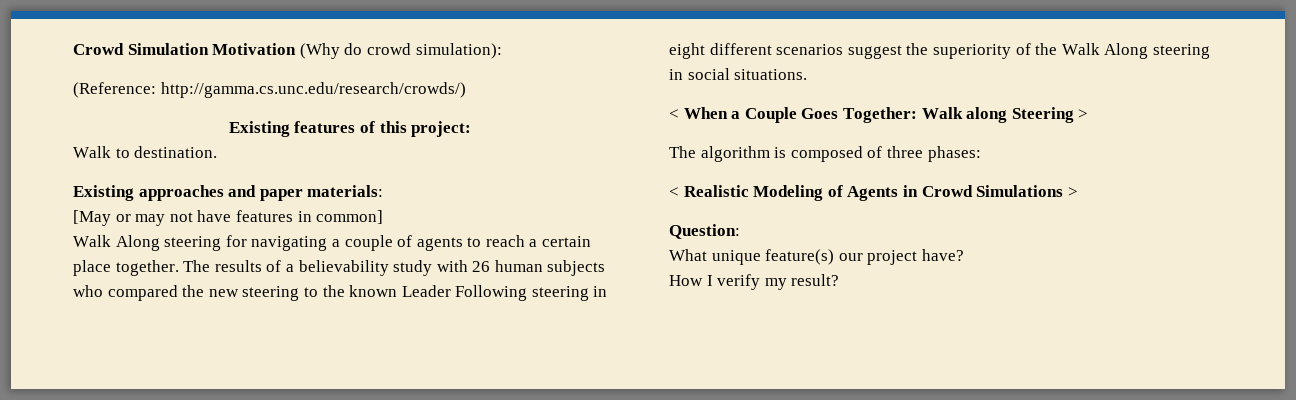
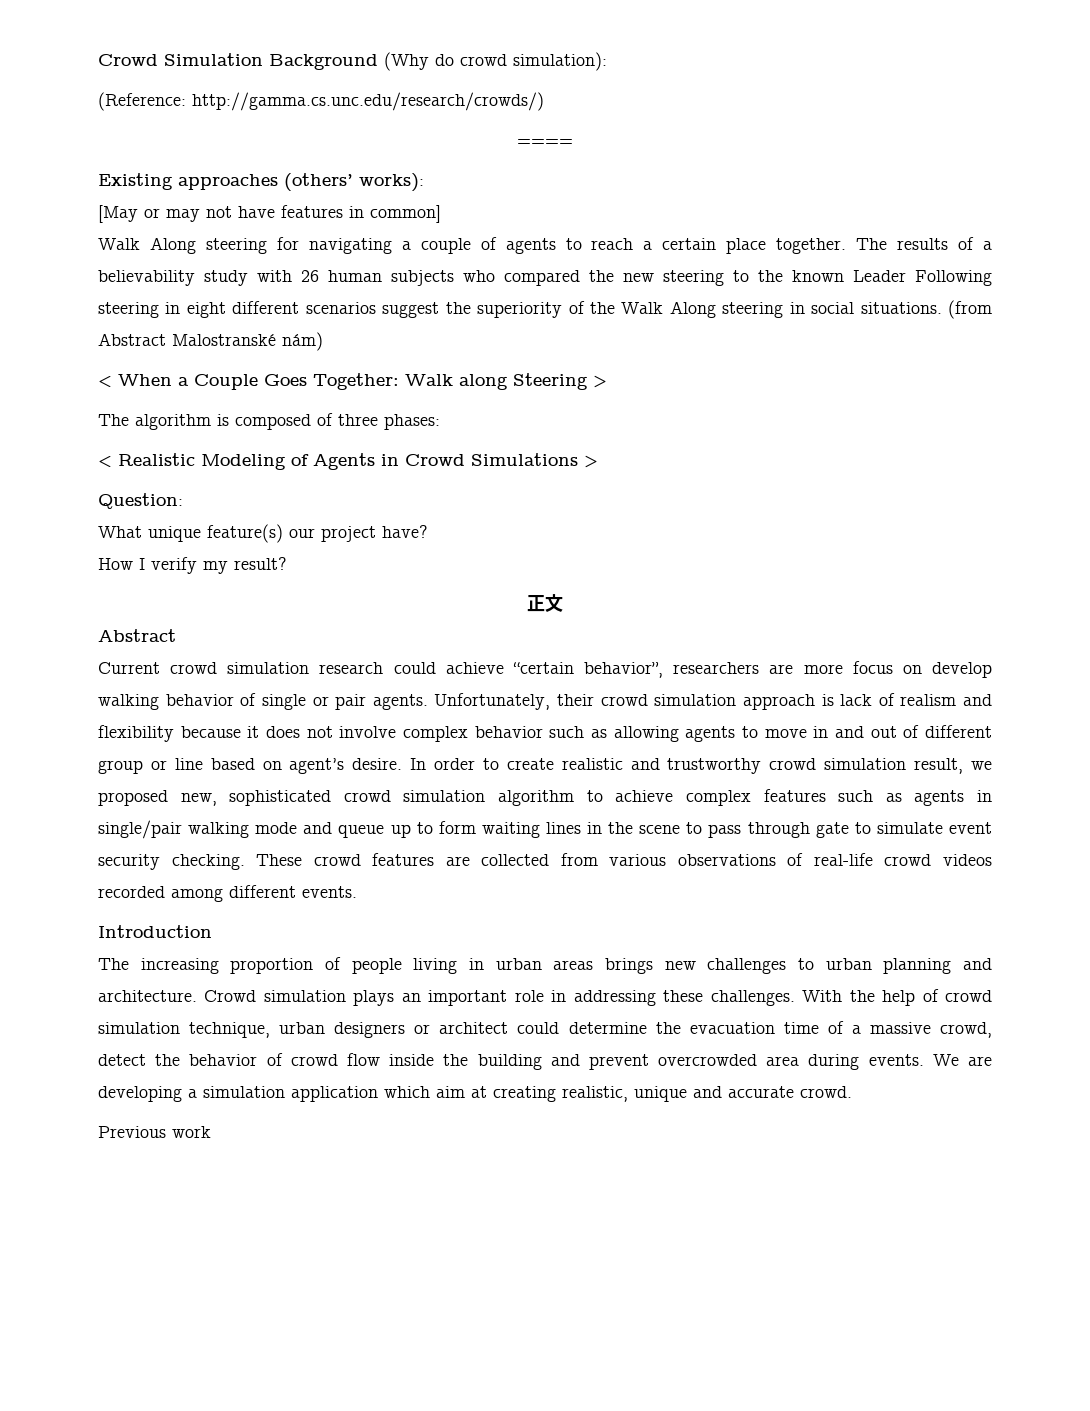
- Crowd Simulation Motivation (Why do crowd simulation):
+ Crowd Simulation Background (Why do crowd simulation):
- Existing features of this project:
- Walk to destination.
+ ====
- Existing approaches and paper materials:
+ Existing approaches (others’ works):
+ (from Abstract Malostranské nám)
+ 正文
+ Abstract
+ Current crowd simulation research could achieve “certain behavior”, researchers are more focus on develop walking behavior of single or pair agents. Unfortunately, their crowd simulation approach is lack of realism and flexibility because it does not involve complex behavior such as allowing agents to move in and out of different group or line based on agent’s desire. In order to create realistic and trustworthy crowd simulation result, we proposed new, sophisticated crowd simulation algorithm to achieve complex features such as agents in single/pair walking mode and queue up to form waiting lines in the scene to pass through gate to simulate event security checking. These crowd features are collected from various observations of real-life crowd videos recorded among different events.
+ Introduction
+ The increasing proportion of people living in urban areas brings new challenges to urban planning and architecture. Crowd simulation plays an important role in addressing these challenges. With the help of crowd simulation technique, urban designers or architect could determine the evacuation time of a massive crowd, detect the behavior of crowd flow inside the building and prevent overcrowded area during events. We are developing a simulation application which aim at creating realistic, unique and accurate crowd.
+ Previous work

